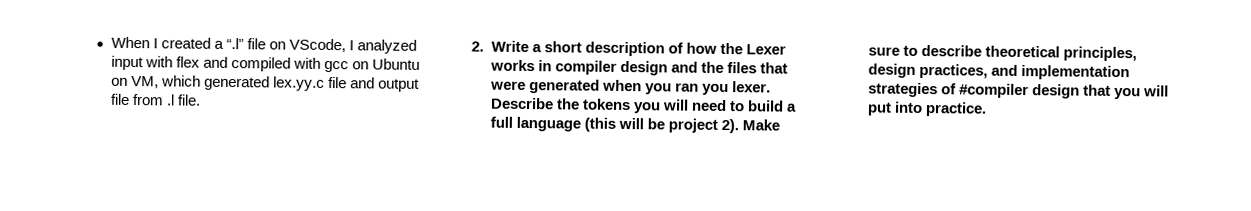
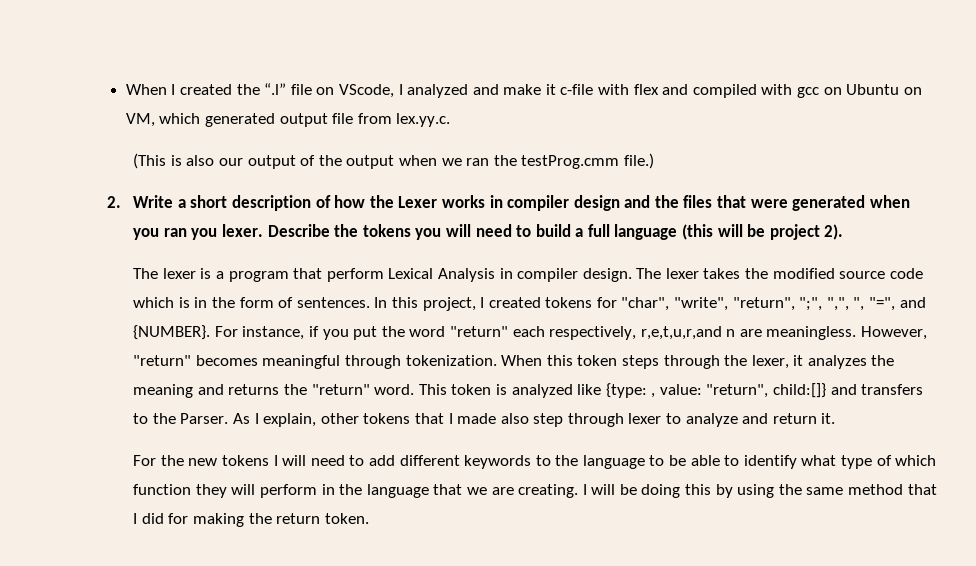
- When I created a “.l” file on VScode, I analyzed input with flex and compiled with gcc on Ubuntu on VM, which generated lex.yy.c file and output file from .l file.
+ When I created the “.l” file on VScode, I analyzed and make it c-file with flex and compiled with gcc on Ubuntu on VM, which generated output file from lex.yy.c.
+ (This is also our output of the output when we ran the testProg.cmm file.)
- Describe the tokens you will need to build a full language (this will be project 2). Make sure to describe theoretical principles, design practices, and implementation strategies of #compiler design that you will put into practice.
+ Describe the tokens you will need to build a full language (this will be project 2).
+ The lexer is a program that perform Lexical Analysis in compiler design. The lexer takes the modified source code which is in the form of sentences. In this project, I created tokens for "char", "write", "return", ";", ",", ", "=", and {NUMBER}. For instance, if you put the word "return" each respectively, r,e,t,u,r,and n are meaningless. However, "return" becomes meaningful through tokenization. When this token steps through the lexer, it analyzes the meaning and returns the "return" word. This token is analyzed like {type: , value: "return", child:[]} and transfers to the Parser. As I explain, other tokens that I made also step through lexer to analyze and return it.
+ For the new tokens I will need to add different keywords to the language to be able to identify what type of which function they will perform in the language that we are creating. I will be doing this by using the same method that I did for making the return token.

